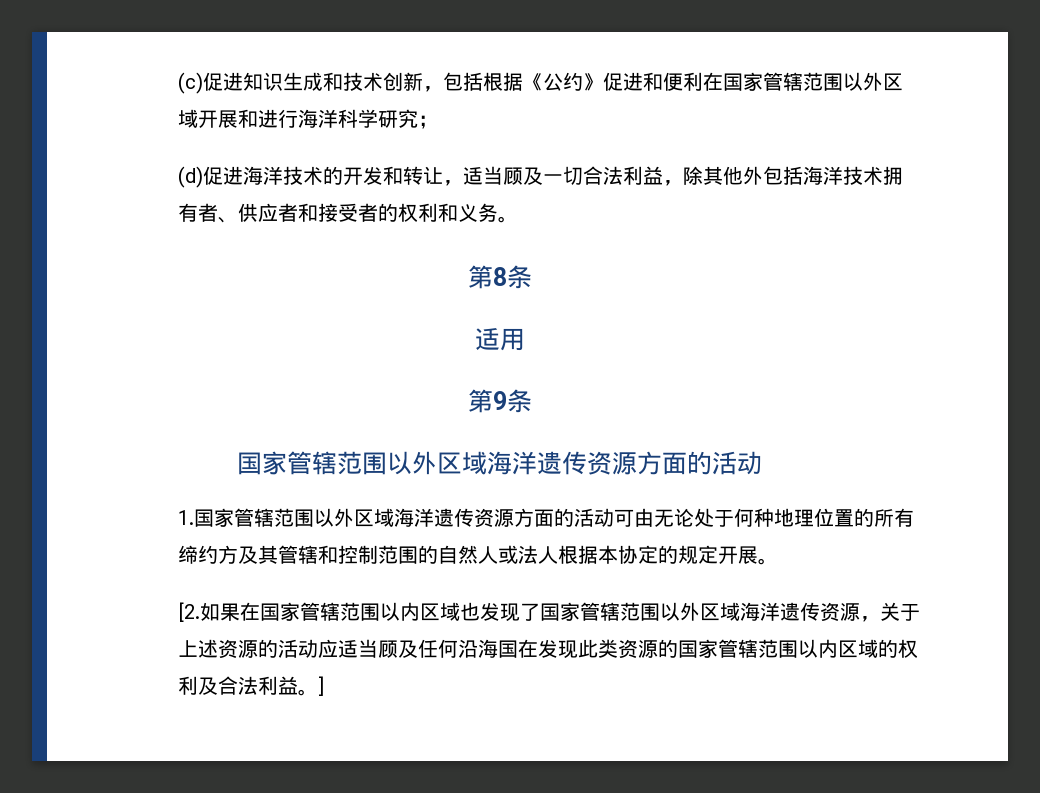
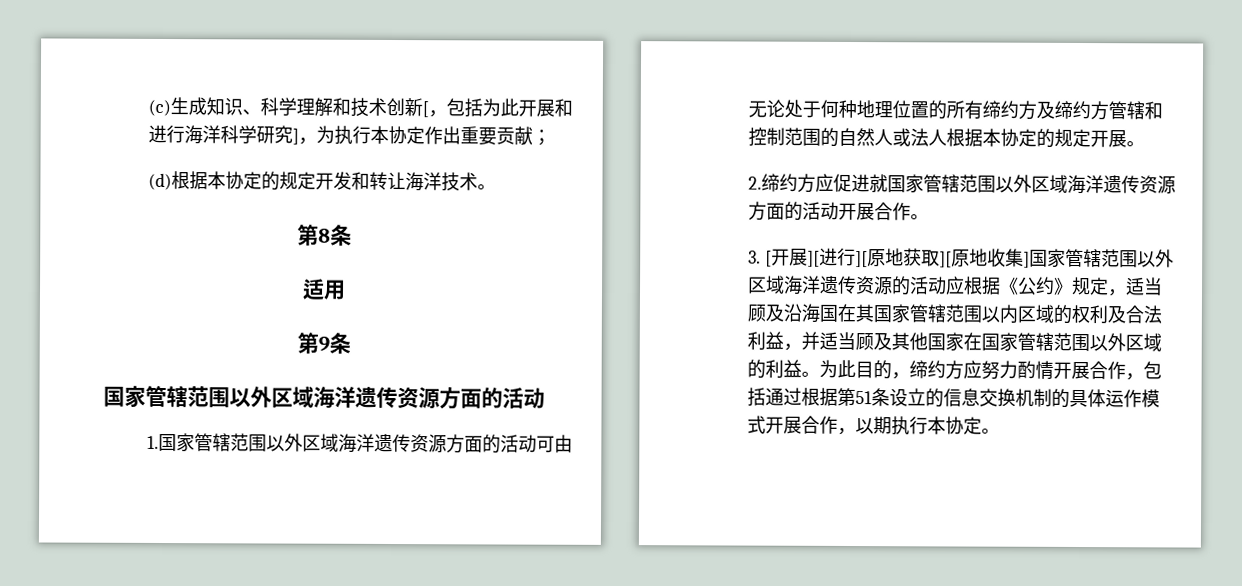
- (c)促进知识生成和技术创新，包括根据《公约》促进和便利在国家管辖范围以外区域开展和进行海洋科学研究；
- (d)促进海洋技术的开发和转让，适当顾及一切合法利益，除其他外包括海洋技术拥有者、供应者和接受者的权利和义务。
+ (c)生成知识、科学理解和技术创新[，包括为此开展和进行海洋科学研究]，为执行本协定作出重要贡献；
+ (d)根据本协定的规定开发和转让海洋技术。
- 1.国家管辖范围以外区域海洋遗传资源方面的活动可由无论处于何种地理位置的所有缔约方及其管辖和控制范围的自然人或法人根据本协定的规定开展。
+ 1.国家管辖范围以外区域海洋遗传资源方面的活动可由无论处于何种地理位置的所有缔约方及缔约方管辖和控制范围的自然人或法人根据本协定的规定开展。
- [2.如果在国家管辖范围以内区域也发现了国家管辖范围以外区域海洋遗传资源，关于上述资源的活动应适当顾及任何沿海国在发现此类资源的国家管辖范围以内区域的权利及合法利益。]
+ 2.缔约方应促进就国家管辖范围以外区域海洋遗传资源方面的活动开展合作。
+ 3. [开展][进行][原地获取][原地收集]国家管辖范围以外区域海洋遗传资源的活动应根据《公约》规定，适当顾及沿海国在其国家管辖范围以内区域的权利及合法利益，并适当顾及其他国家在国家管辖范围以外区域的利益。为此目的，缔约方应努力酌情开展合作，包括通过根据第51条设立的信息交换机制的具体运作模式开展合作，以期执行本协定。

